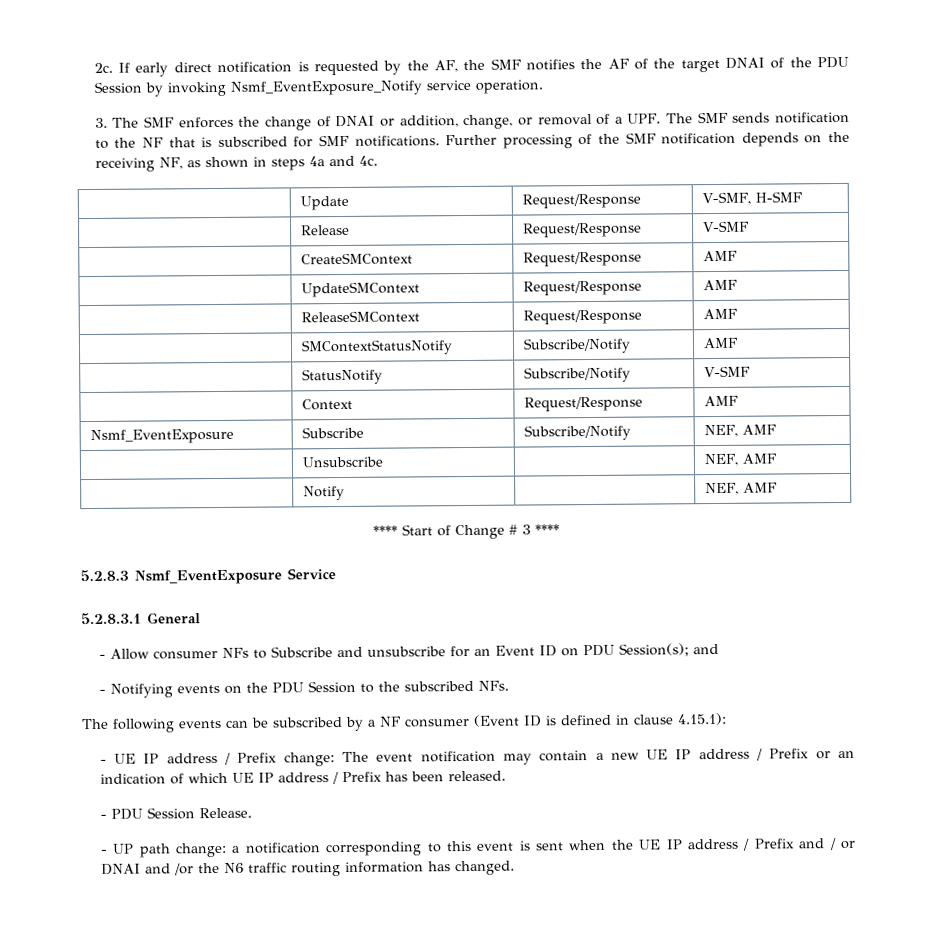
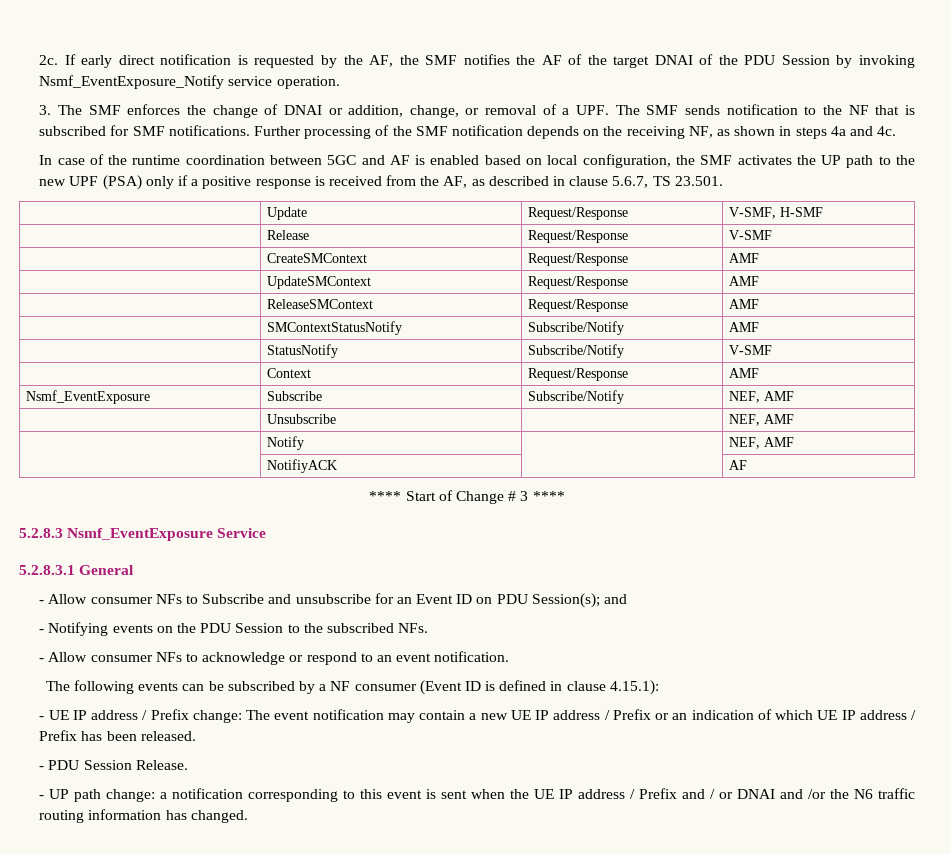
+ In case of the runtime coordination between 5GC and AF is enabled based on local configuration, the SMF activates the UP path to the new UPF (PSA) only if a positive response is received from the AF, as described in clause 5.6.7, TS 23.501.
+ | NotifiyACK | | AF
+ - Allow consumer NFs to acknowledge or respond to an event notification.

